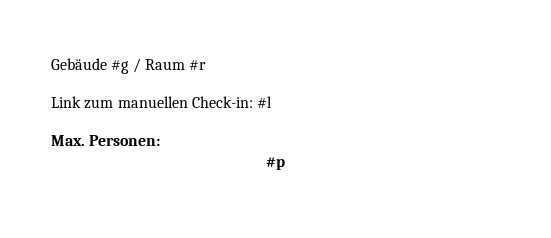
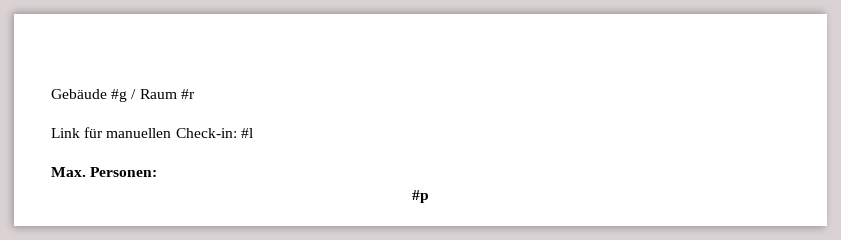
- Link zum manuellen Check-in: #l
+ Link für manuellen Check-in: #l

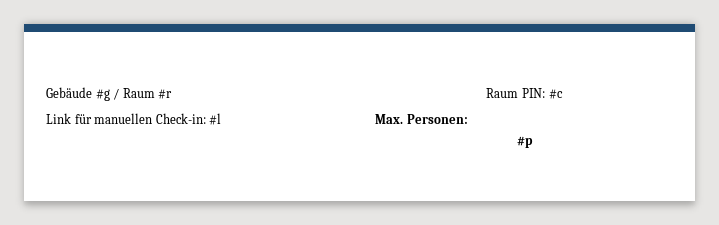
+ Raum PIN: #c

